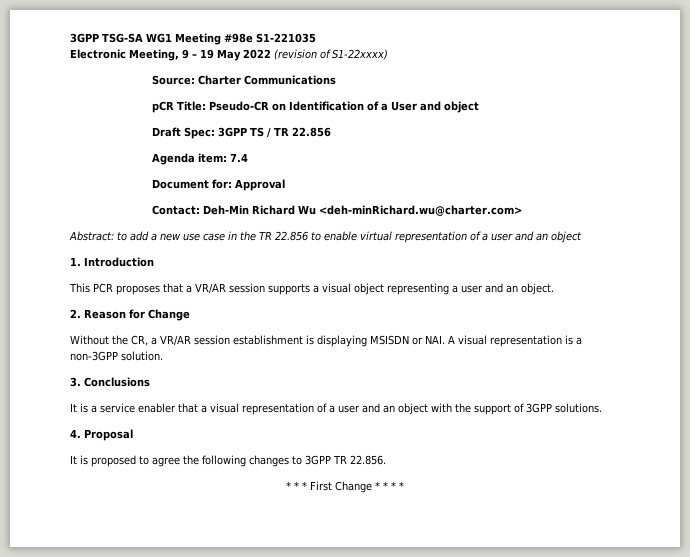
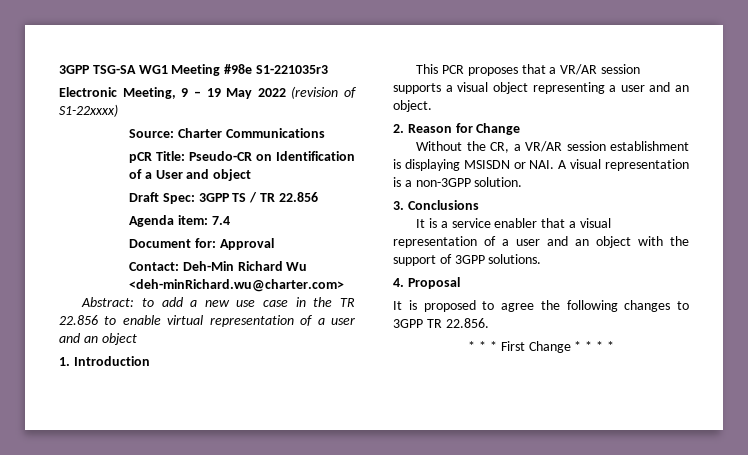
- 3GPP TSG-SA WG1 Meeting #98e S1-221035
+ 3GPP TSG-SA WG1 Meeting #98e S1-221035r3

